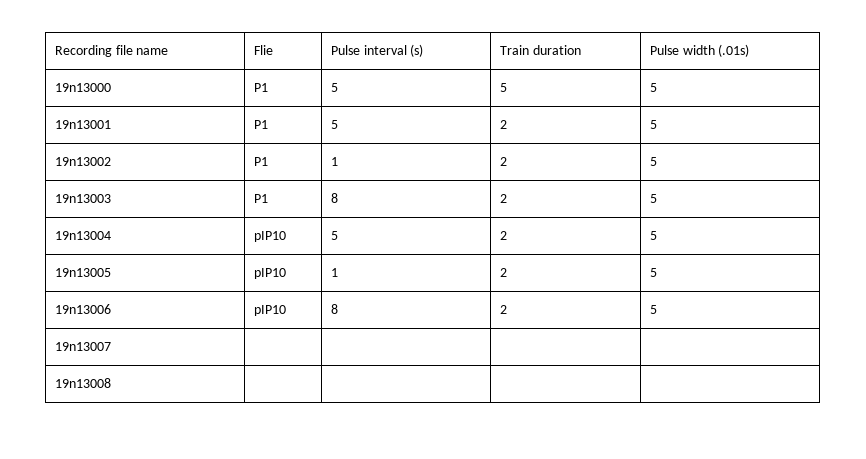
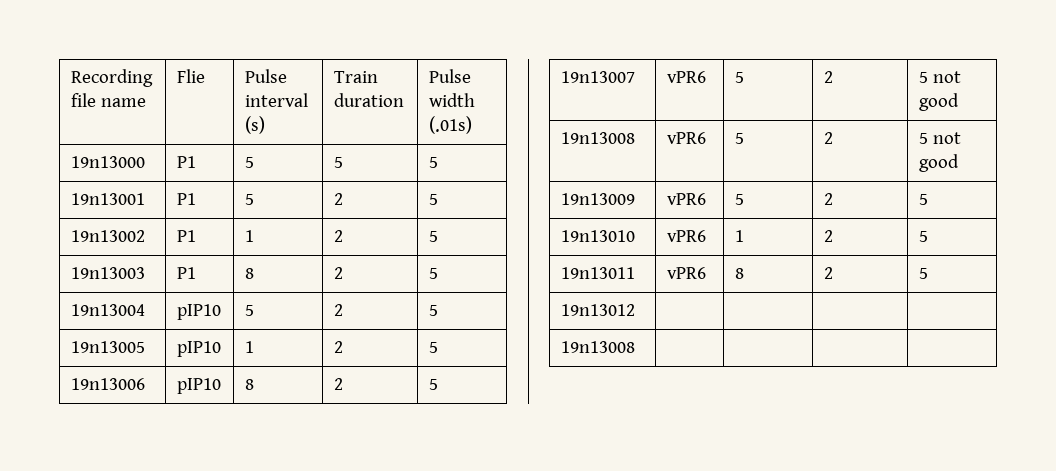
- 19n13007 | | | |
+ 19n13007 | vPR6 | 5 | 2 | 5 not good
+ 19n13008 | vPR6 | 5 | 2 | 5 not good
+ 19n13009 | vPR6 | 5 | 2 | 5
+ 19n13010 | vPR6 | 1 | 2 | 5
+ 19n13011 | vPR6 | 8 | 2 | 5
+ 19n13012 | | | |

